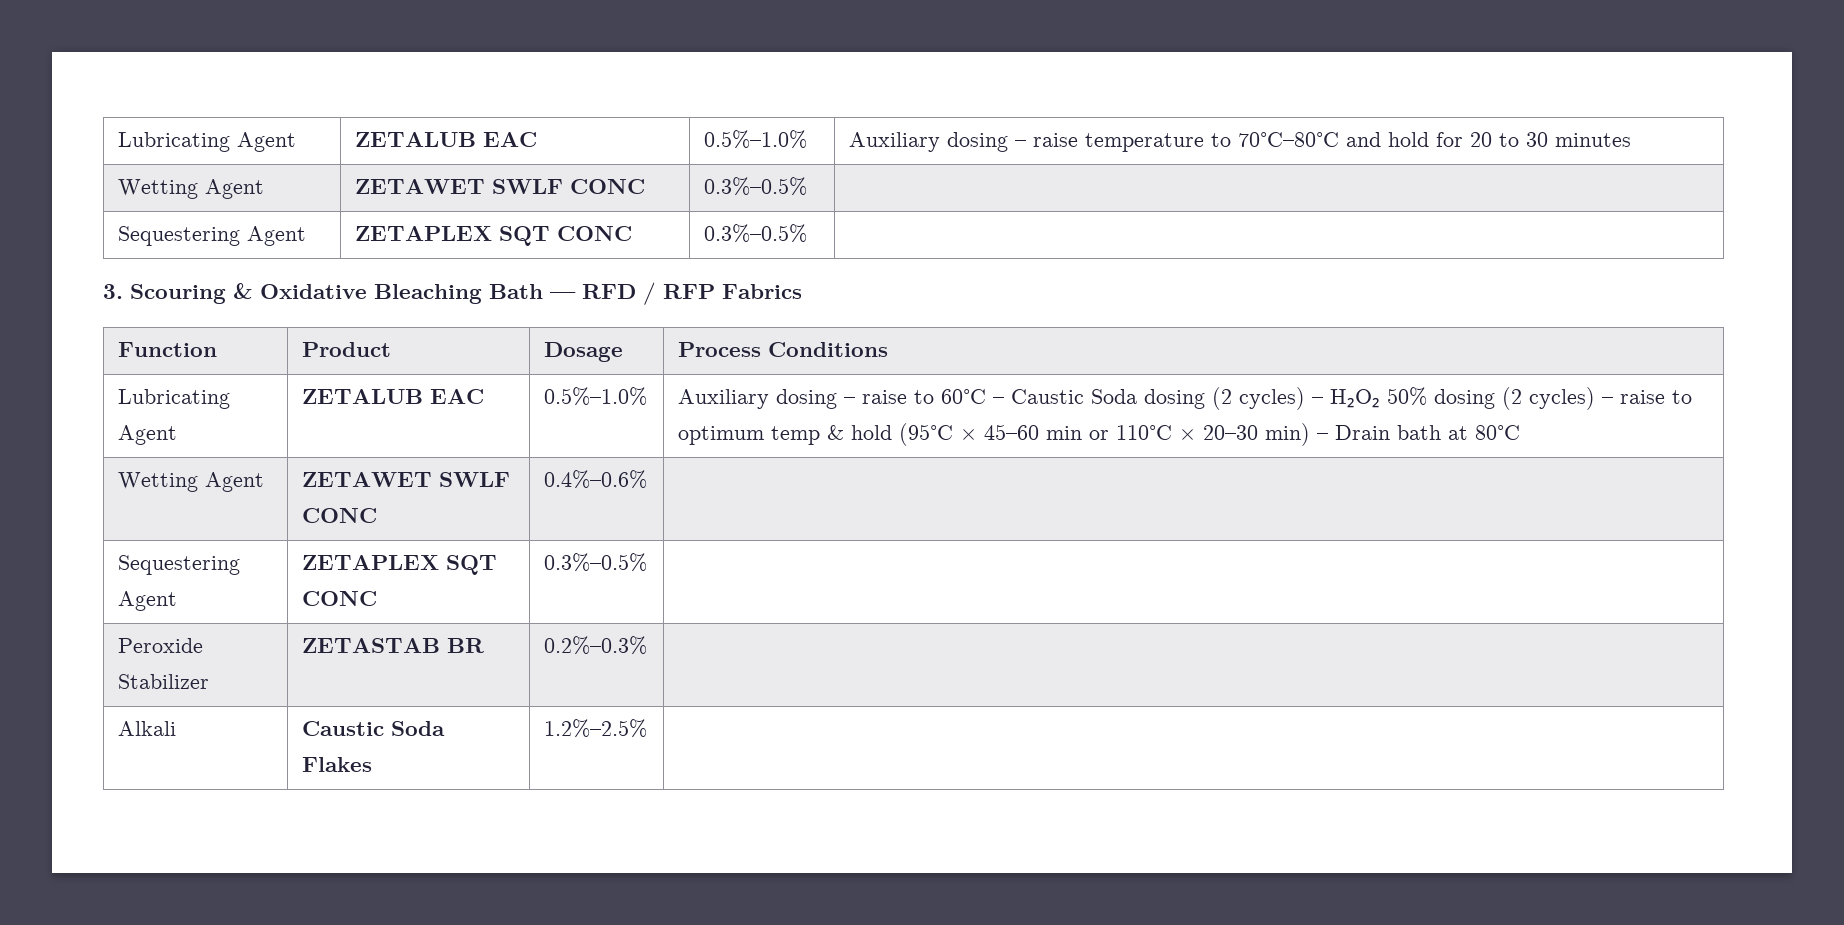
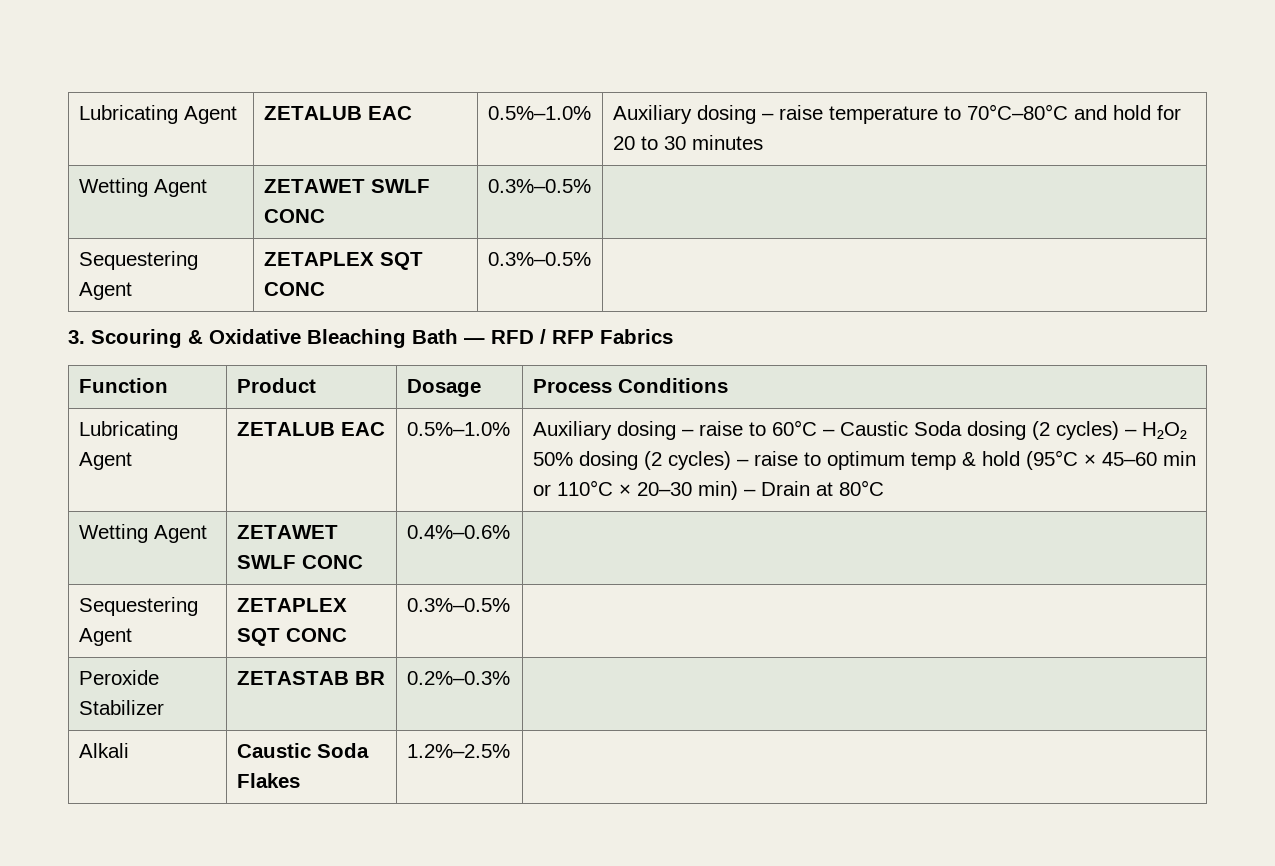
- Auxiliary dosing – raise to 60°C – Caustic Soda dosing (2 cycles) – H₂O₂ 50% dosing (2 cycles) – raise to optimum temp & hold (95°C × 45–60 min or 110°C × 20–30 min) – Drain bath at 80°C
+ Auxiliary dosing – raise to 60°C – Caustic Soda dosing (2 cycles) – H₂O₂ 50% dosing (2 cycles) – raise to optimum temp & hold (95°C × 45–60 min or 110°C × 20–30 min) – Drain at 80°C

